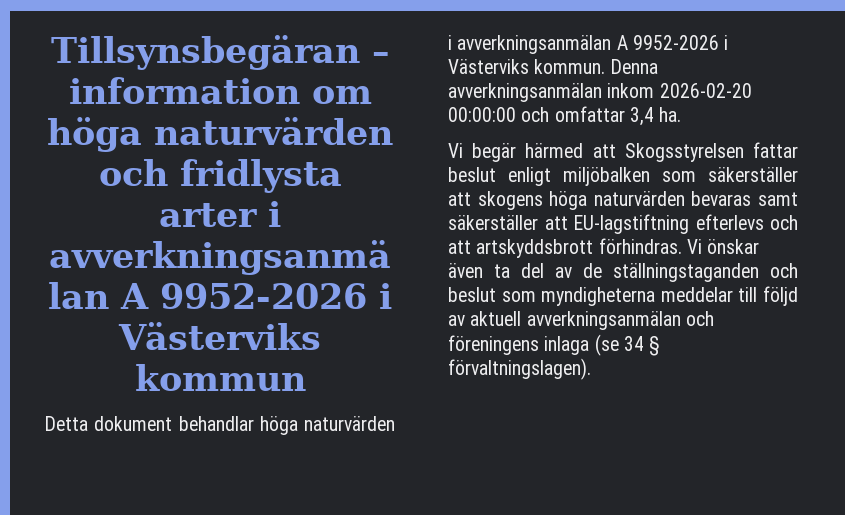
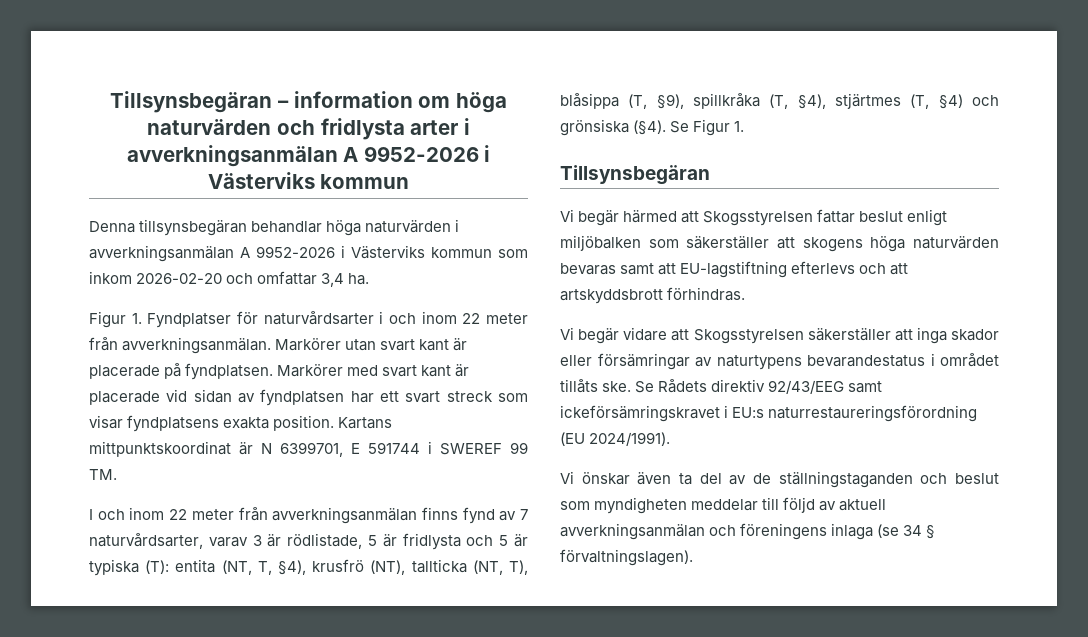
- Detta dokument behandlar höga naturvärden i avverkningsanmälan A 9952-2026 i Västerviks kommun. Denna avverkningsanmälan inkom 2026-02-20 00:00:00 och omfattar 3,4 ha.
+ Denna tillsynsbegäran behandlar höga naturvärden i avverkningsanmälan A 9952-2026 i Västerviks kommun som inkom 2026-02-20 och omfattar 3,4 ha.
+ Figur 1. Fyndplatser för naturvårdsarter i och inom 22 meter från avverkningsanmälan. Markörer utan svart kant är placerade på fyndplatsen. Markörer med svart kant är placerade vid sidan av fyndplatsen har ett svart streck som visar fyndplatsens exakta position. Kartans mittpunktskoordinat är N 6399701, E 591744 i SWEREF 99 TM.
+ I och inom 22 meter från avverkningsanmälan finns fynd av 7 naturvårdsarter, varav 3 är rödlistade, 5 är fridlysta och 5 är typiska (T): entita (NT, T, §4), krusfrö (NT), tallticka (NT, T), blåsippa (T, §9), spillkråka (T, §4), stjärtmes (T, §4) och grönsiska (§4). Se Figur 1.
+ Tillsynsbegäran
- Vi begär härmed att Skogsstyrelsen fattar beslut enligt miljöbalken som säkerställer att skogens höga naturvärden bevaras samt säkerställer att EU-lagstiftning efterlevs och att artskyddsbrott förhindras. Vi önskar även ta del av de ställningstaganden och beslut som myndigheterna meddelar till följd av aktuell avverkningsanmälan och föreningens inlaga (se 34 § förvaltningslagen).
+ Vi begär härmed att Skogsstyrelsen fattar beslut enligt miljöbalken som säkerställer att skogens höga naturvärden bevaras samt att EU-lagstiftning efterlevs och att artskyddsbrott förhindras.
+ Vi begär vidare att Skogsstyrelsen säkerställer att inga skador eller försämringar av naturtypens bevarandestatus i området tillåts ske. Se Rådets direktiv 92/43/EEG samt ickeförsämringskravet i EU:s naturrestaureringsförordning (EU 2024/1991).
+ Vi önskar även ta del av de ställningstaganden och beslut som myndigheten meddelar till följd av aktuell avverkningsanmälan och föreningens inlaga (se 34 § förvaltningslagen).

